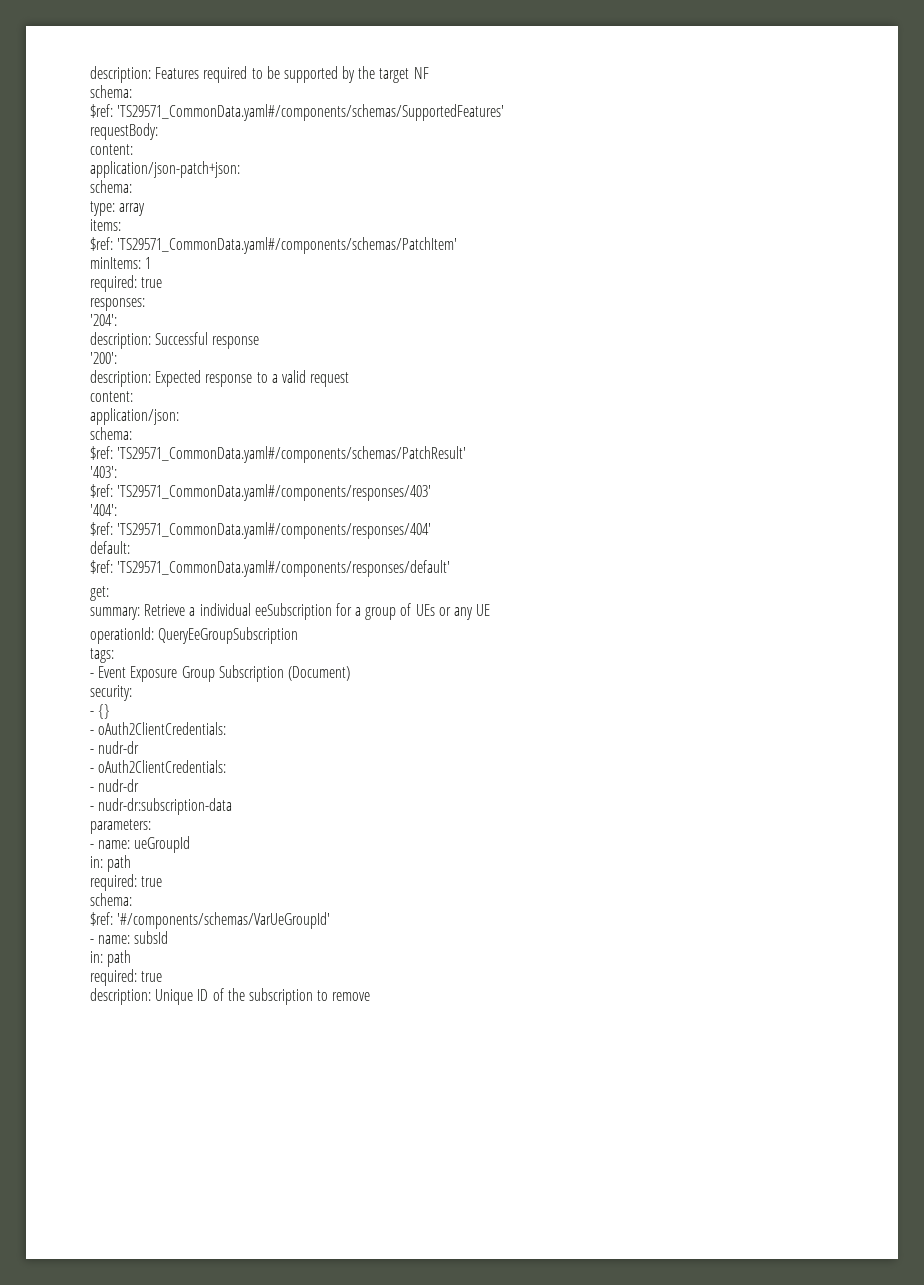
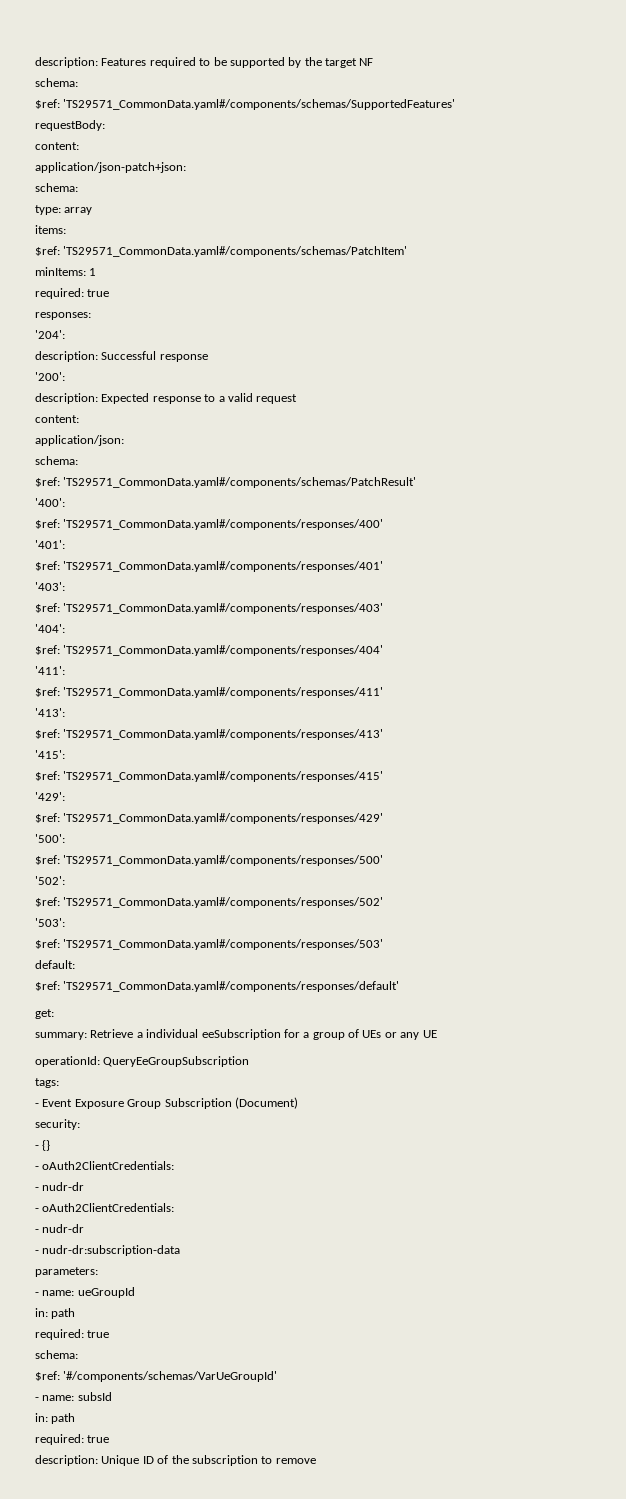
+ '400':
+ $ref: 'TS29571_CommonData.yaml#/components/responses/400'
+ '401':
+ $ref: 'TS29571_CommonData.yaml#/components/responses/401'
+ '411':
+ $ref: 'TS29571_CommonData.yaml#/components/responses/411'
+ '413':
+ $ref: 'TS29571_CommonData.yaml#/components/responses/413'
+ '415':
+ $ref: 'TS29571_CommonData.yaml#/components/responses/415'
+ '429':
+ $ref: 'TS29571_CommonData.yaml#/components/responses/429'
+ '500':
+ $ref: 'TS29571_CommonData.yaml#/components/responses/500'
+ '502':
+ $ref: 'TS29571_CommonData.yaml#/components/responses/502'
+ '503':
+ $ref: 'TS29571_CommonData.yaml#/components/responses/503'

